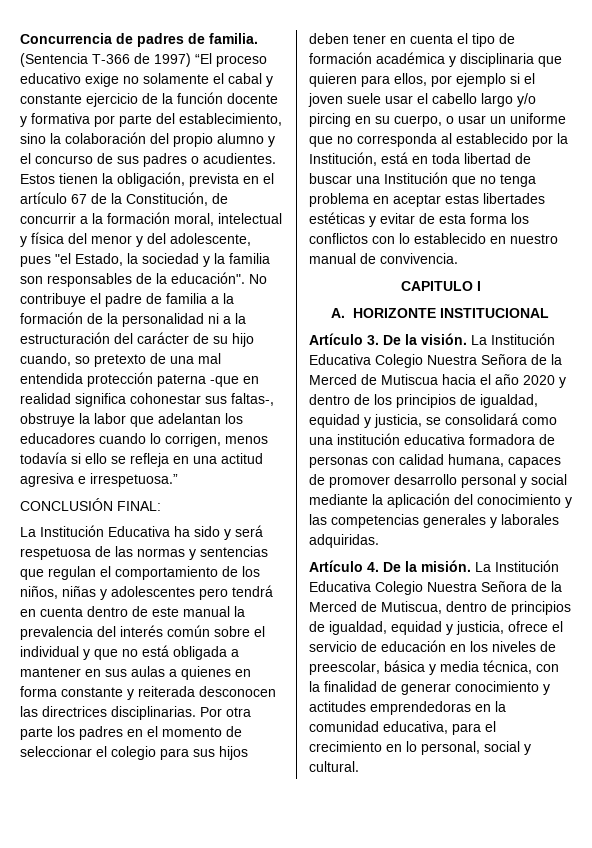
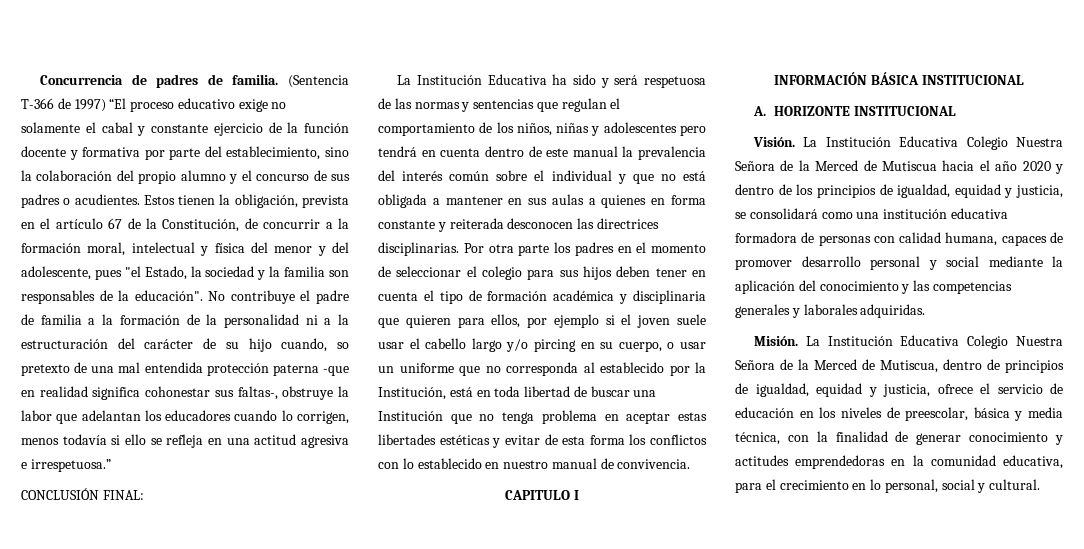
+ INFORMACIÓN BÁSICA INSTITUCIONAL
- Artículo 3. De la visión.
+ Visión.
- Artículo 4. De la misión.
+ Misión.

